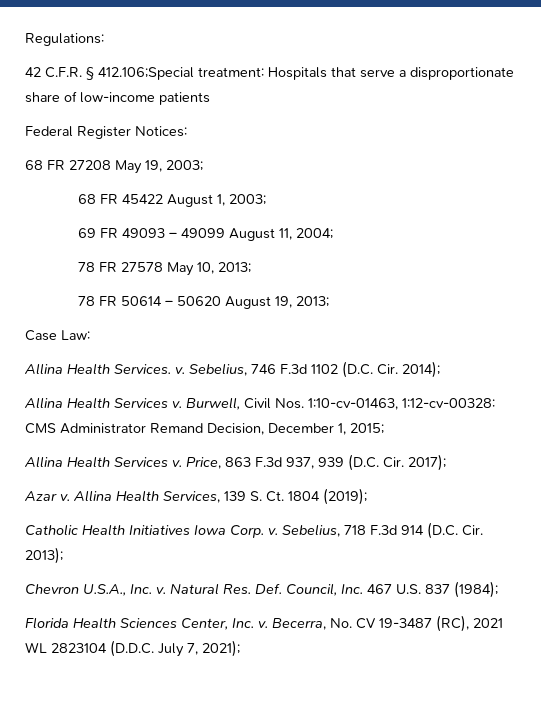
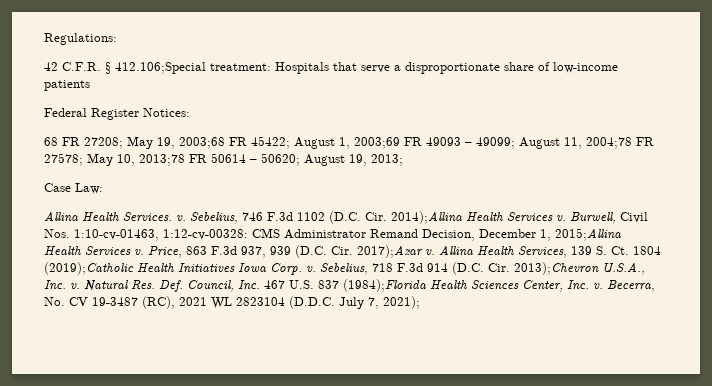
- 68 FR 27208 May 19, 2003;
- 68 FR 45422 August 1, 2003;
- 69 FR 49093 – 49099 August 11, 2004;
- 78 FR 27578 May 10, 2013;
- 78 FR 50614 – 50620 August 19, 2013;
+ 68 FR 27208; May 19, 2003;68 FR 45422; August 1, 2003;69 FR 49093 – 49099; August 11, 2004;78 FR 27578; May 10, 2013;78 FR 50614 – 50620; August 19, 2013;
- Sebelius, 746 F.3d 1102 (D.C. Cir. 2014);
- Allina Health Services v.
+ Sebelius, 746 F.3d 1102 (D.C. Cir. 2014);Allina Health Services v.
- Burwell, Civil Nos. 1:10-cv-01463, 1:12-cv-00328: CMS Administrator Remand Decision, December 1, 2015;
- Allina Health Services v.
+ Burwell, Civil Nos. 1:10-cv-01463, 1:12-cv-00328: CMS Administrator Remand Decision, December 1, 2015;Allina Health Services v.
- Price, 863 F.3d 937, 939 (D.C. Cir. 2017);
- Azar v.
+ Price, 863 F.3d 937, 939 (D.C. Cir. 2017);Azar v.
- Allina Health Services, 139 S. Ct. 1804 (2019);
- Catholic Health Initiatives Iowa Corp. v.
+ Allina Health Services, 139 S. Ct. 1804 (2019);Catholic Health Initiatives Iowa Corp. v.
- Sebelius, 718 F.3d 914 (D.C. Cir. 2013);
- Chevron U.S.A., Inc. v.
+ Sebelius, 718 F.3d 914 (D.C. Cir. 2013);Chevron U.S.A., Inc. v.
- Natural Res. Def. Council, Inc. 467 U.S. 837 (1984);
- Florida Health Sciences Center, Inc. v.
+ Natural Res. Def. Council, Inc. 467 U.S. 837 (1984);Florida Health Sciences Center, Inc. v.

